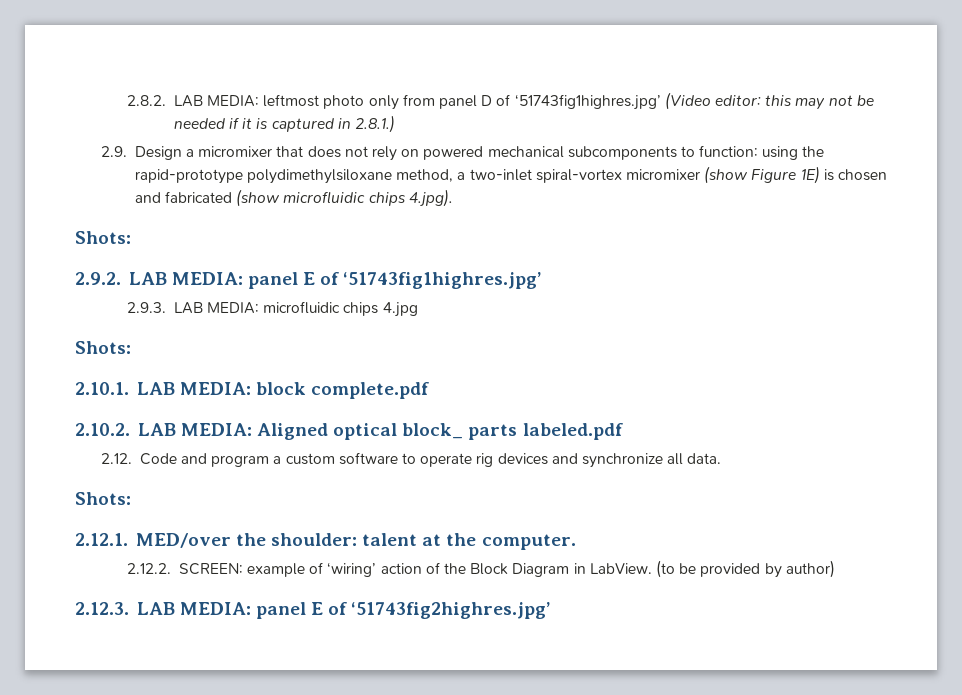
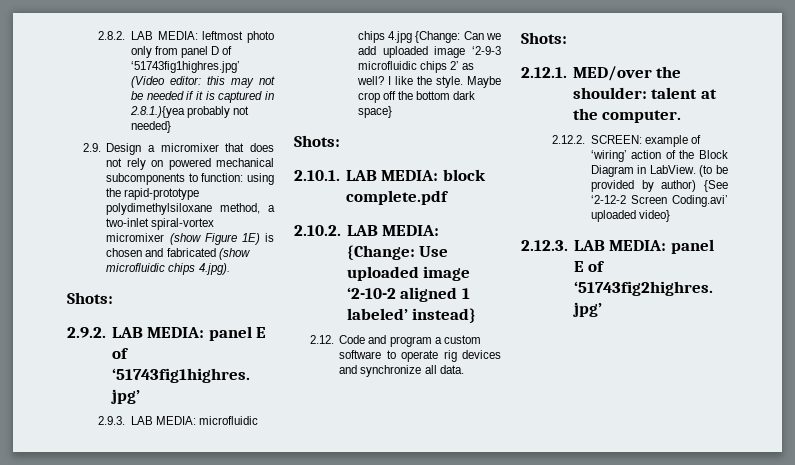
- 2.8.2. LAB MEDIA: leftmost photo only from panel D of ‘51743fig1highres.jpg’ (Video editor: this may not be needed if it is captured in 2.8.1.)
+ 2.8.2. LAB MEDIA: leftmost photo only from panel D of ‘51743fig1highres.jpg’ (Video editor: this may not be needed if it is captured in 2.8.1.){yea probably not needed}
- 2.9.3. LAB MEDIA: microfluidic chips 4.jpg
+ 2.9.3. LAB MEDIA: microfluidic chips 4.jpg {Change: Can we add uploaded image ‘2-9-3 microfluidic chips 2’ as well? I like the style. Maybe crop off the bottom dark space}
- 2.10.2. LAB MEDIA: Aligned optical block_ parts labeled.pdf
+ 2.10.2. LAB MEDIA: {Change: Use uploaded image ‘2-10-2 aligned 1 labeled’ instead}
- (to be provided by author)
+ (to be provided by author) {See ‘2-12-2 Screen Coding.avi’ uploaded video}

